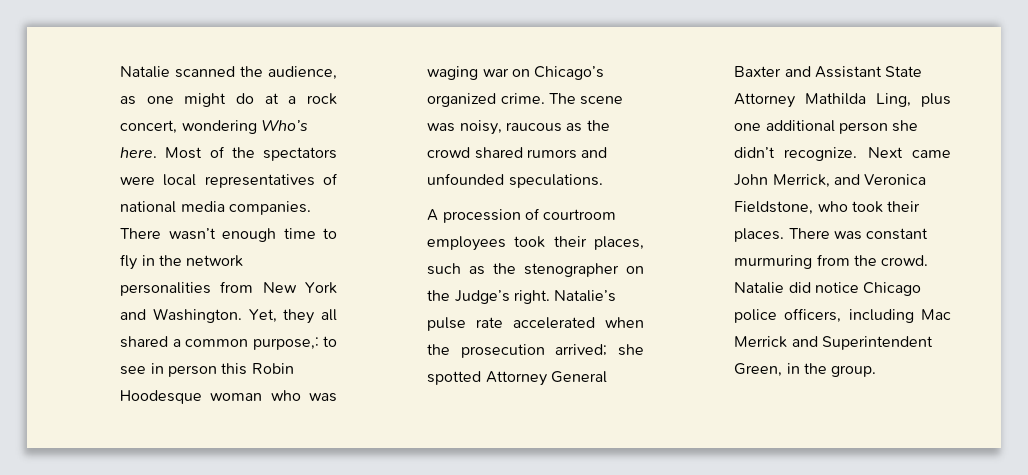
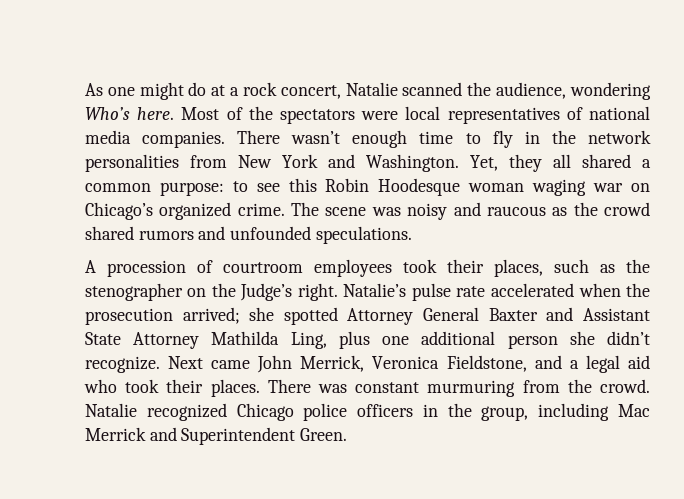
- Natalie scanned the audience, as one might do at a rock concert, wondering Who’s here.
+ As one might do at a rock concert, Natalie scanned the audience, wondering Who’s here.
- Yet, they all shared a common purpose,: to see in person this Robin Hoodesque woman who was waging war on Chicago’s organized crime.
+ Yet, they all shared a common purpose: to see this Robin Hoodesque woman waging war on Chicago’s organized crime.
- The scene was noisy, raucous as the crowd shared rumors and unfounded speculations.
+ The scene was noisy and raucous as the crowd shared rumors and unfounded speculations.
- Next came John Merrick, and Veronica Fieldstone, who took their places.
+ Next came John Merrick, Veronica Fieldstone, and a legal aid who took their places.
- Natalie did notice Chicago police officers, including Mac Merrick and Superintendent Green, in the group.
+ Natalie recognized Chicago police officers in the group, including Mac Merrick and Superintendent Green.

